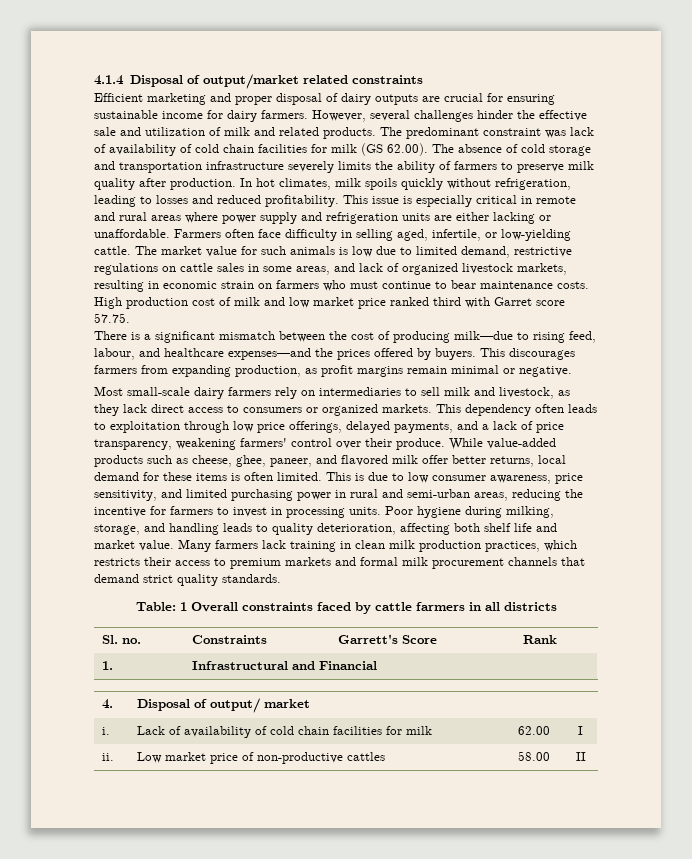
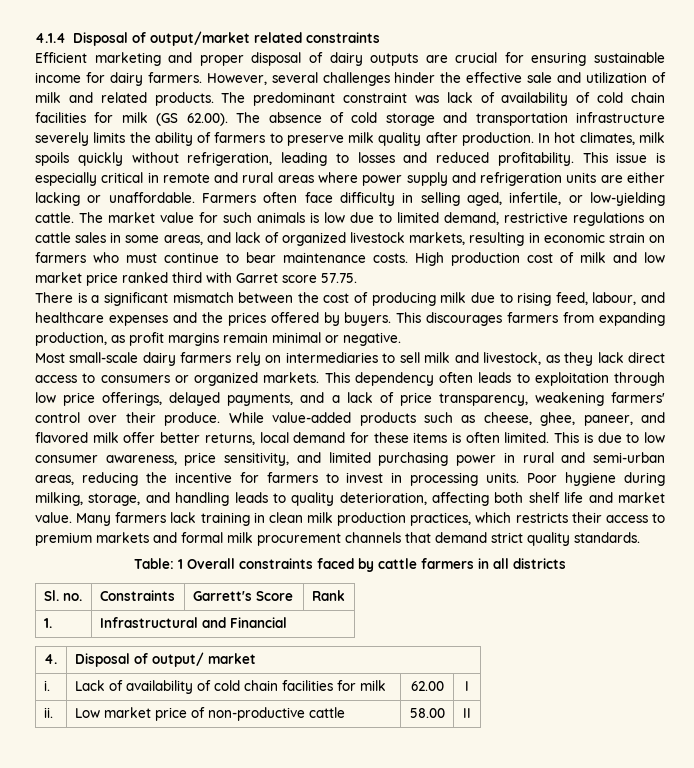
- There is a significant mismatch between the cost of producing milk—due to rising feed, labour, and healthcare expenses—and the prices offered by buyers.
+ There is a significant mismatch between the cost of producing milk due to rising feed, labour, and healthcare expenses and the prices offered by buyers.
- ii. | Low market price of non-productive cattles | 58.00 | II
+ ii. | Low market price of non-productive cattle | 58.00 | II

